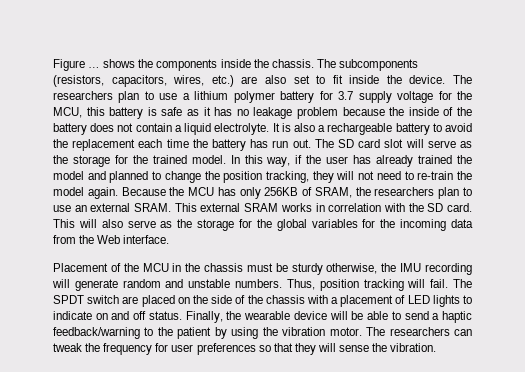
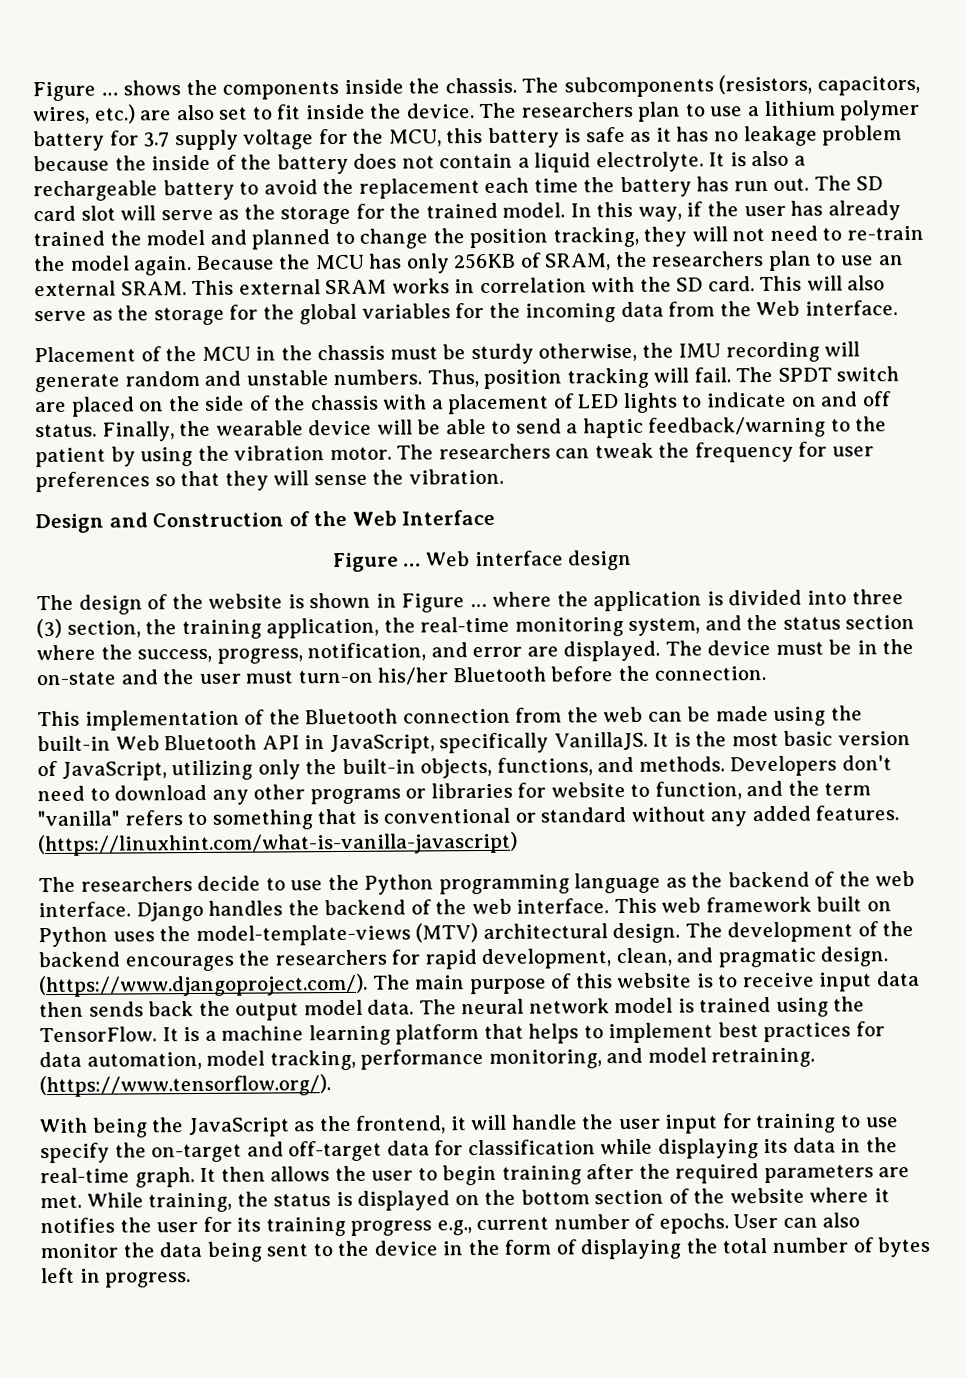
+ Design and Construction of the Web Interface
+ Figure … Web interface design
+ The design of the website is shown in Figure … where the application is divided into three (3) section, the training application, the real-time monitoring system, and the status section where the success, progress, notification, and error are displayed. The device must be in the on-state and the user must turn-on his/her Bluetooth before the connection.
+ This implementation of the Bluetooth connection from the web can be made using the built-in Web Bluetooth API in JavaScript, specifically VanillaJS. It is the most basic version of JavaScript, utilizing only the built-in objects, functions, and methods. Developers don't need to download any other programs or libraries for website to function, and the term "vanilla" refers to something that is conventional or standard without any added features. (https://linuxhint.com/what-is-vanilla-javascript)
+ The researchers decide to use the Python programming language as the backend of the web interface. Django handles the backend of the web interface. This web framework built on Python uses the model-template-views (MTV) architectural design. The development of the backend encourages the researchers for rapid development, clean, and pragmatic design. (https://www.djangoproject.com/). The main purpose of this website is to receive input data then sends back the output model data. The neural network model is trained using the TensorFlow. It is a machine learning platform that helps to implement best practices for data automation, model tracking, performance monitoring, and model retraining. (https://www.tensorflow.org/).
+ With being the JavaScript as the frontend, it will handle the user input for training to use specify the on-target and off-target data for classification while displaying its data in the real-time graph. It then allows the user to begin training after the required parameters are met. While training, the status is displayed on the bottom section of the website where it notifies the user for its training progress e.g., current number of epochs. User can also monitor the data being sent to the device in the form of displaying the total number of bytes left in progress.

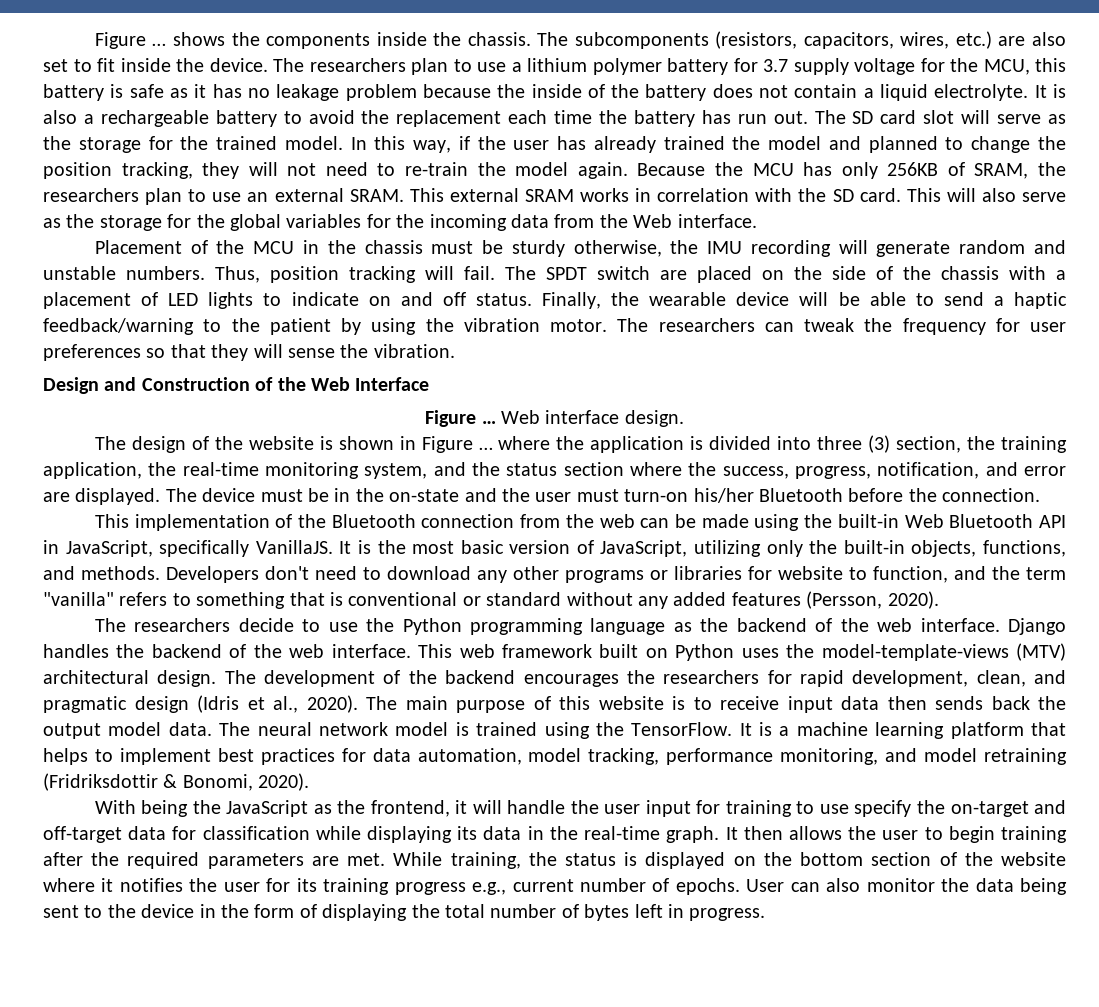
- Web interface design
+ Web interface design.
- Developers don't need to download any other programs or libraries for website to function, and the term "vanilla" refers to something that is conventional or standard without any added features. (https://linuxhint.com/what-is-vanilla-javascript)
+ Developers don't need to download any other programs or libraries for website to function, and the term "vanilla" refers to something that is conventional or standard without any added features (Persson, 2020).
- The development of the backend encourages the researchers for rapid development, clean, and pragmatic design. (https://www.djangoproject.com/). The main purpose of this website is to receive input data then sends back the output model data.
+ The development of the backend encourages the researchers for rapid development, clean, and pragmatic design (Idris et al., 2020). The main purpose of this website is to receive input data then sends back the output model data.
- It is a machine learning platform that helps to implement best practices for data automation, model tracking, performance monitoring, and model retraining. (https://www.tensorflow.org/).
+ It is a machine learning platform that helps to implement best practices for data automation, model tracking, performance monitoring, and model retraining (Fridriksdottir & Bonomi, 2020).

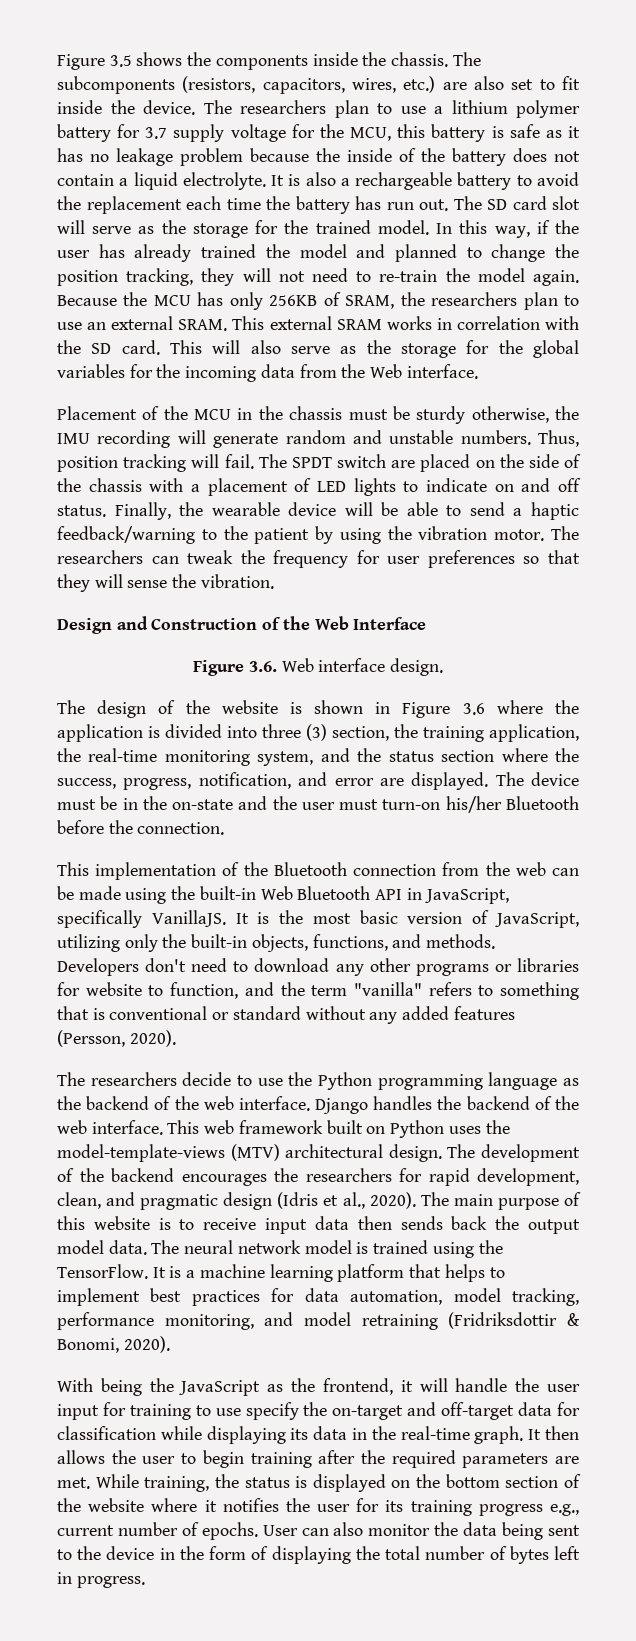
- Figure … shows the components inside the chassis.
+ Figure 3.5 shows the components inside the chassis.
- Figure … Web interface design.
+ Figure 3.6. Web interface design.
- The design of the website is shown in Figure … where the application is divided into three (3) section, the training application, the real-time monitoring system, and the status section where the success, progress, notification, and error are displayed.
+ The design of the website is shown in Figure 3.6 where the application is divided into three (3) section, the training application, the real-time monitoring system, and the status section where the success, progress, notification, and error are displayed.

